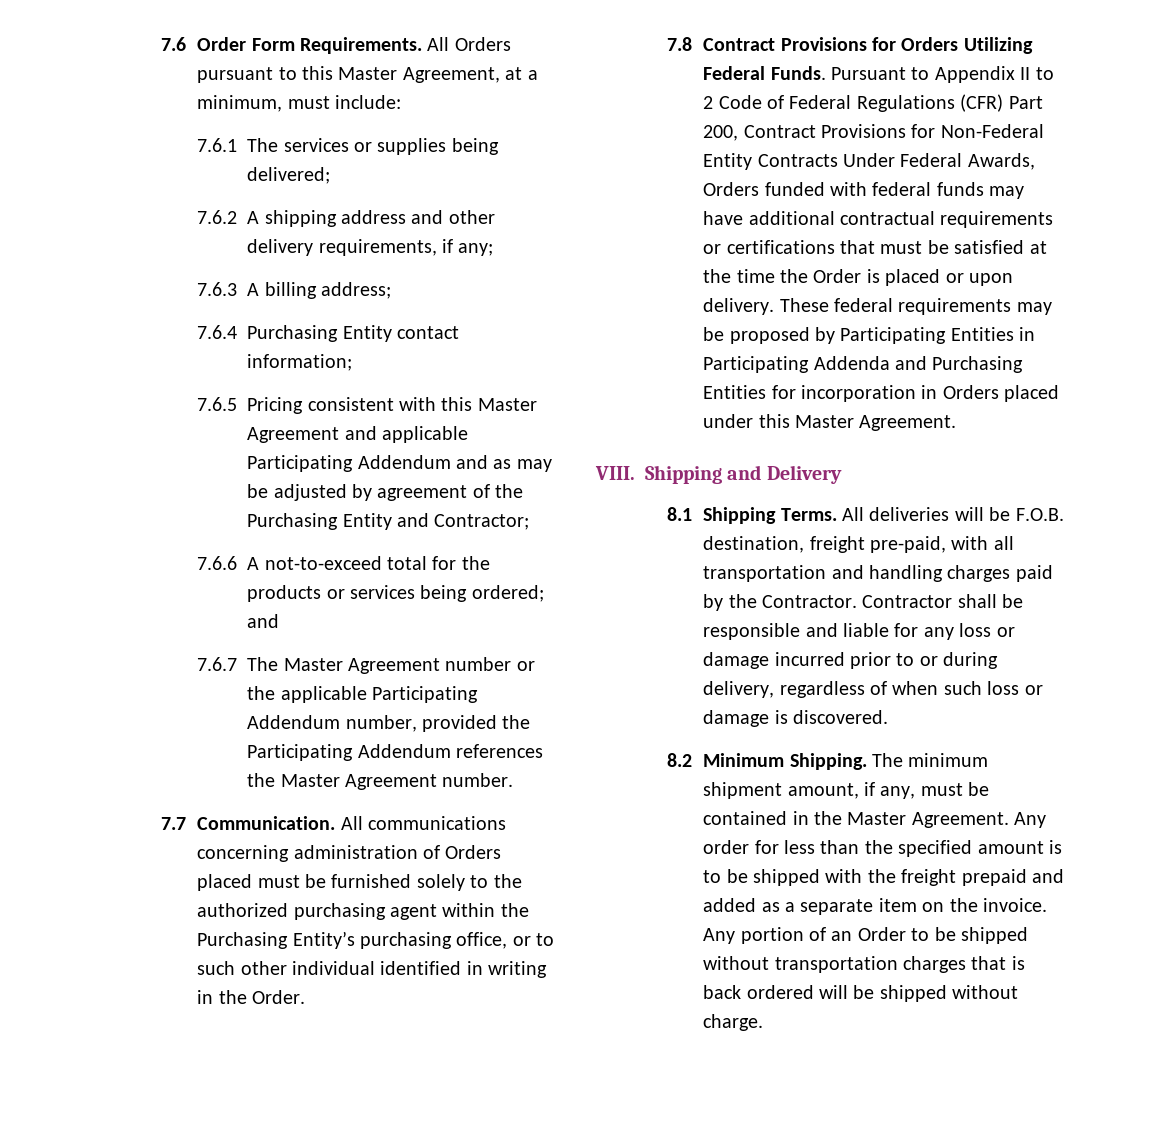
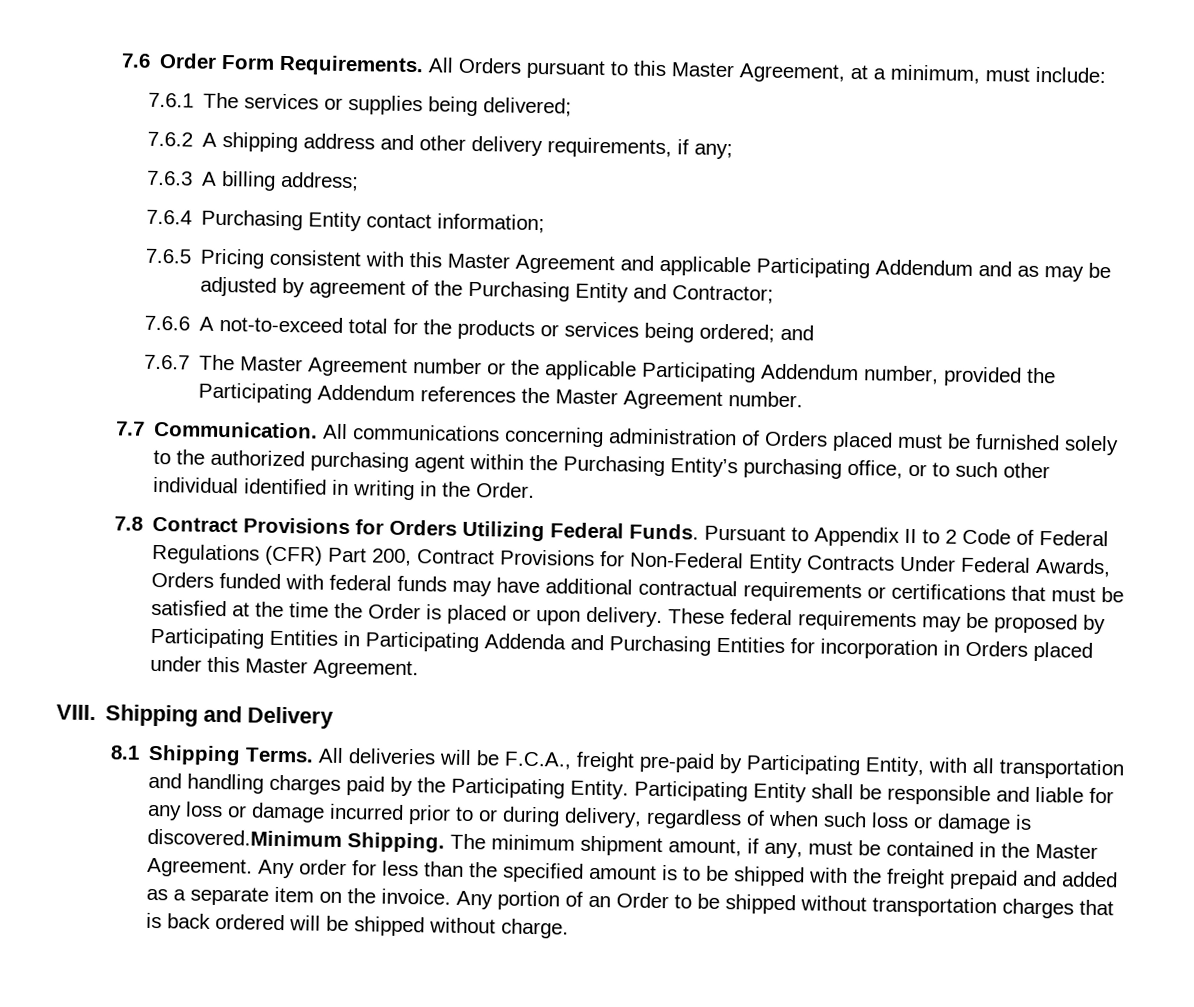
- All deliveries will be F.O.B. destination, freight pre-paid, with all transportation and handling charges paid by the Contractor. Contractor shall be responsible and liable for any loss or damage incurred prior to or during delivery, regardless of when such loss or damage is discovered.
- 8.2 Minimum Shipping.
+ All deliveries will be F.C.A., freight pre-paid by Participating Entity, with all transportation and handling charges paid by the Participating Entity. Participating Entity shall be responsible and liable for any loss or damage incurred prior to or during delivery, regardless of when such loss or damage is discovered.Minimum Shipping.

